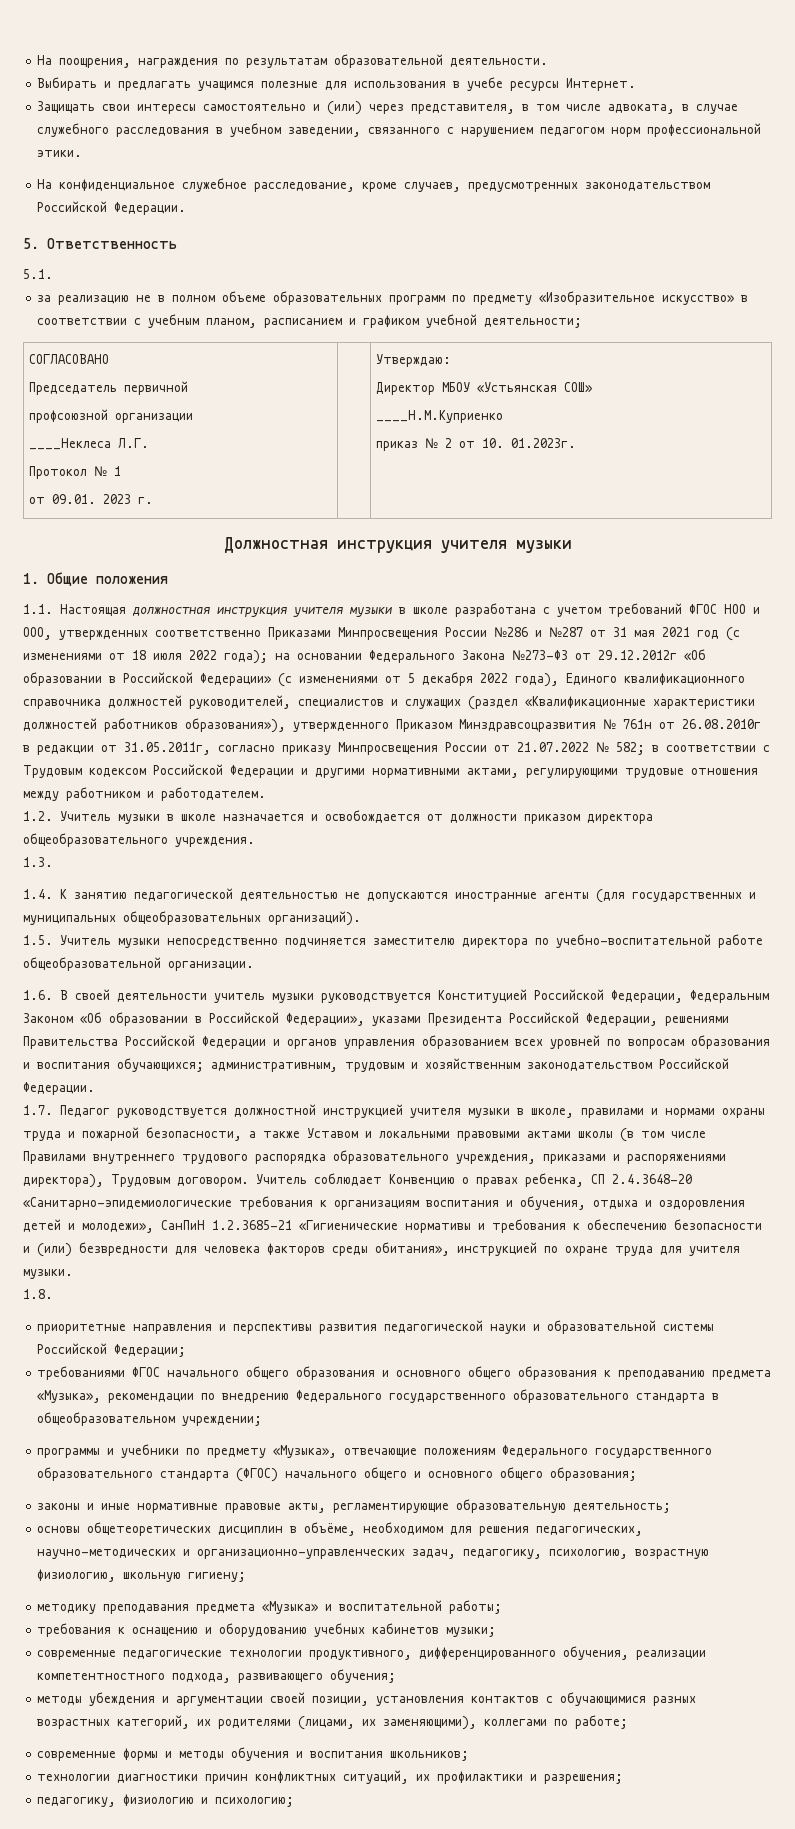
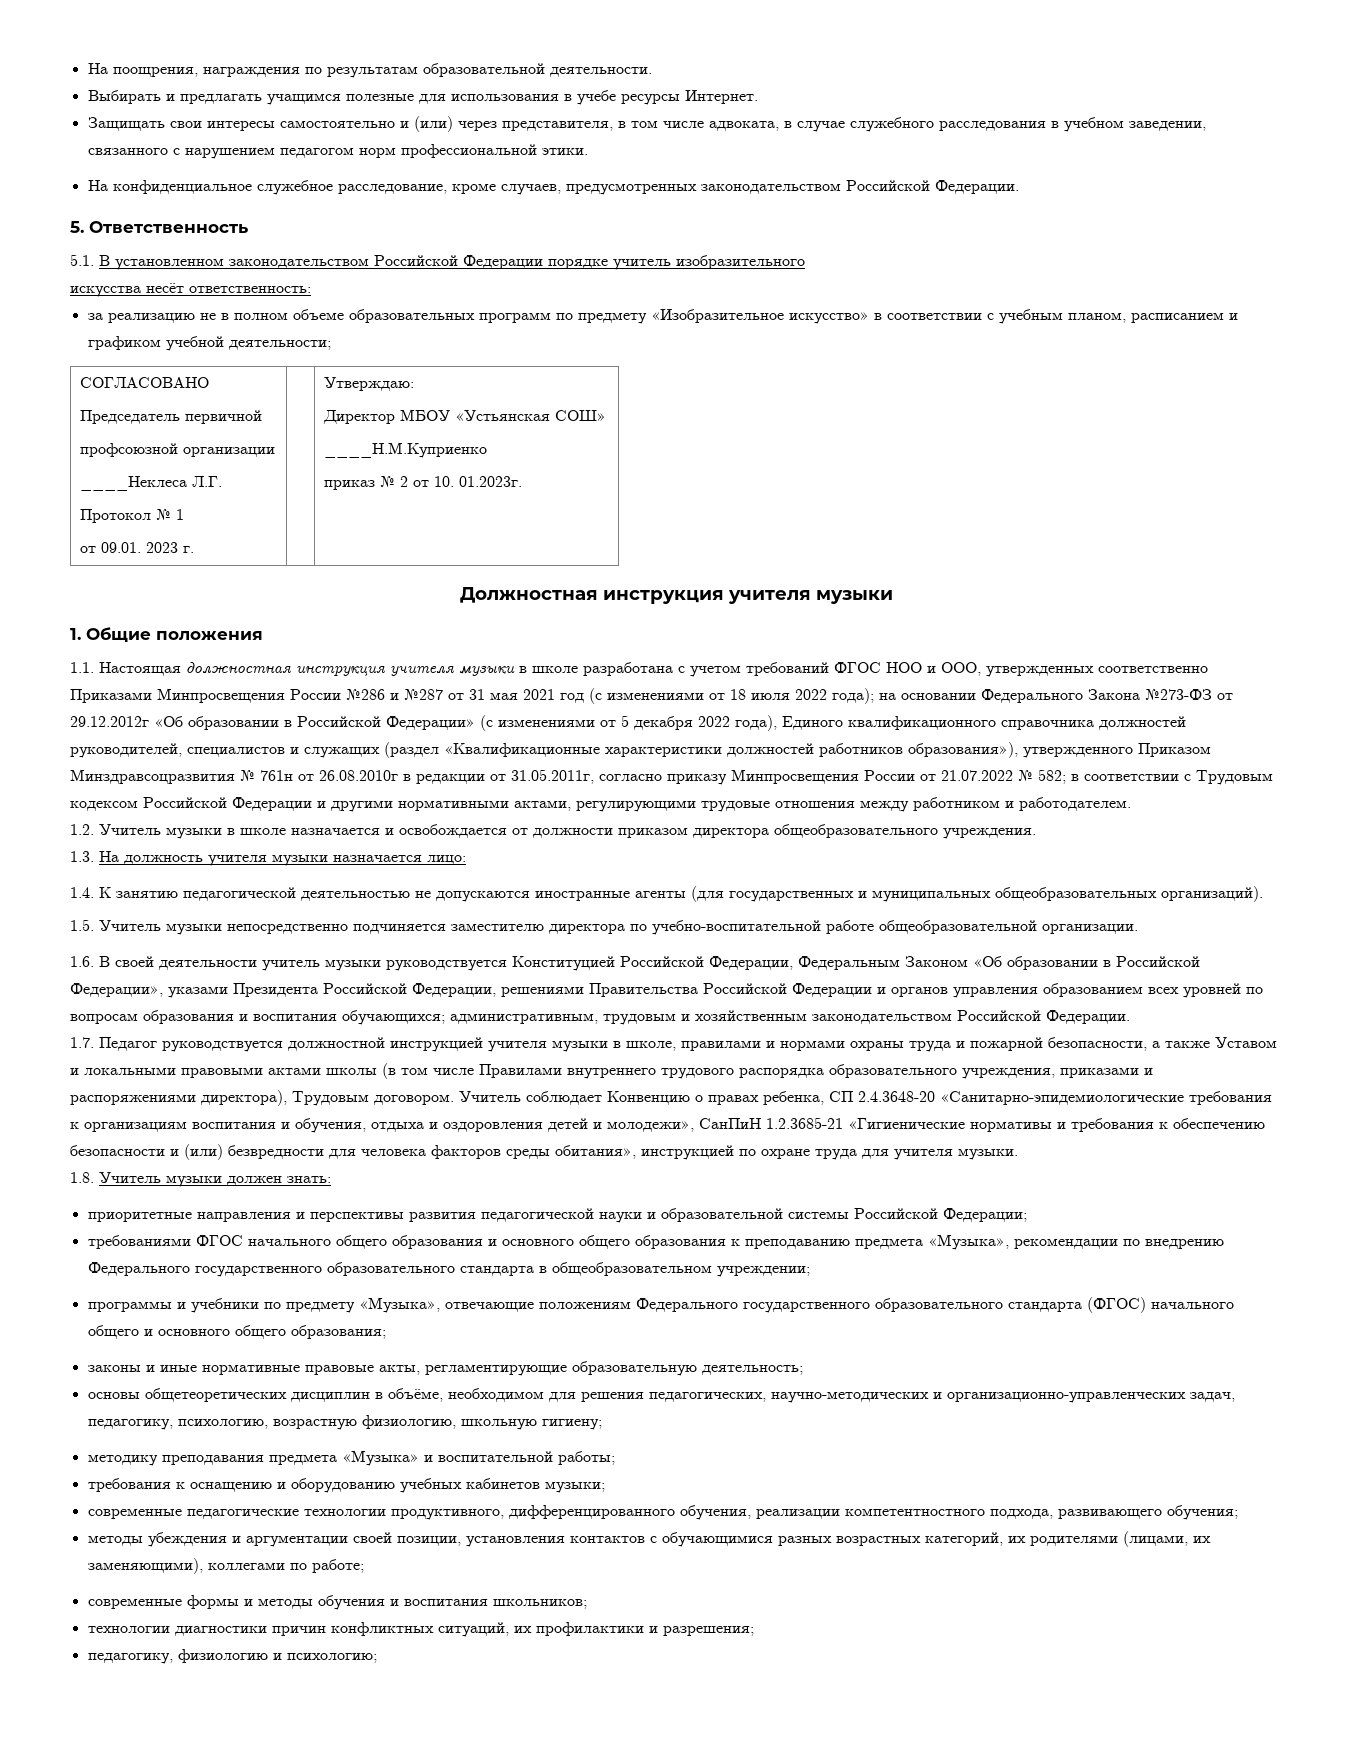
- 5.1.
+ 5.1. В установленном законодательством Российской Федерации порядке учитель изобразительного
+ искусства несёт ответственность:
- 1.3.
+ 1.3. На должность учителя музыки назначается лицо:
- 1.8.
+ 1.8. Учитель музыки должен знать:

